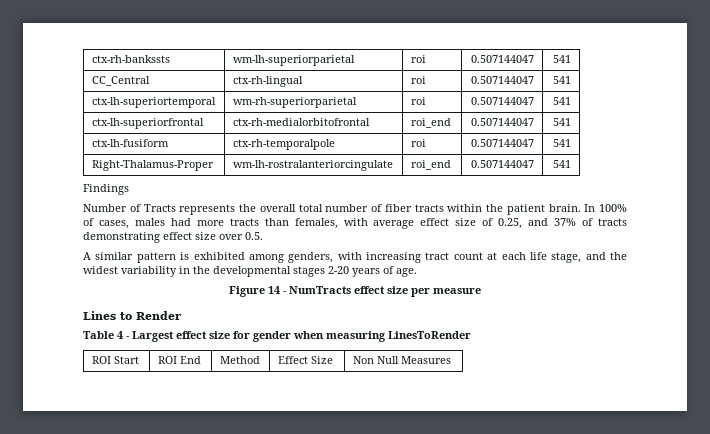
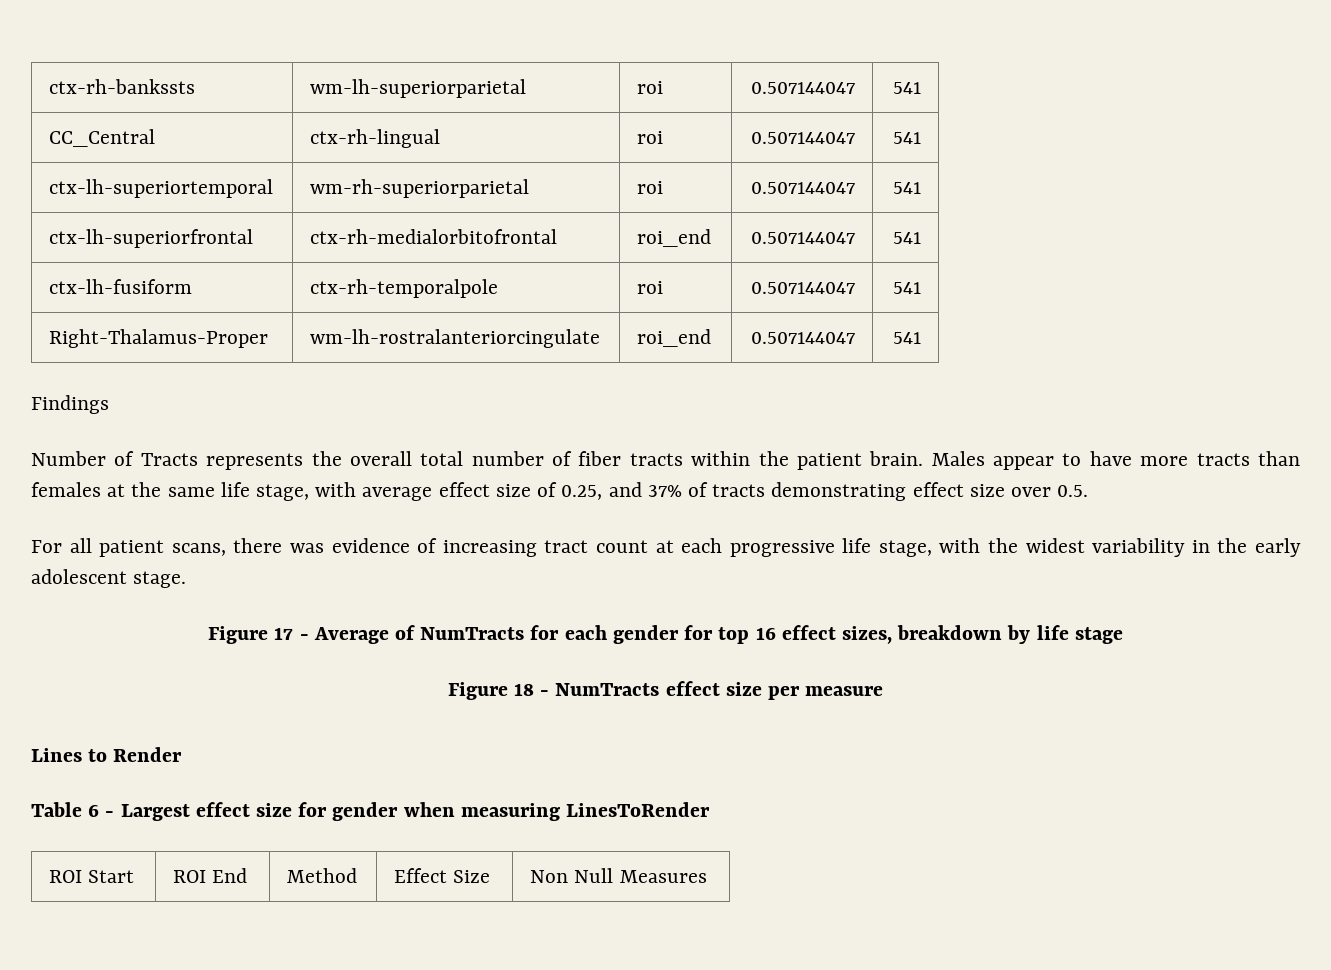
- In 100% of cases, males had more tracts than females, with average effect size of 0.25, and 37% of tracts demonstrating effect size over 0.5.
+ Males appear to have more tracts than females at the same life stage, with average effect size of 0.25, and 37% of tracts demonstrating effect size over 0.5.
- A similar pattern is exhibited among genders, with increasing tract count at each life stage, and the widest variability in the developmental stages 2-20 years of age.
- Figure 14 - NumTracts effect size per measure
+ For all patient scans, there was evidence of increasing tract count at each progressive life stage, with the widest variability in the early adolescent stage.
+ Figure 17 - Average of NumTracts for each gender for top 16 effect sizes, breakdown by life stage
+ Figure 18 - NumTracts effect size per measure
- Table 4 - Largest effect size for gender when measuring LinesToRender
+ Table 6 - Largest effect size for gender when measuring LinesToRender

